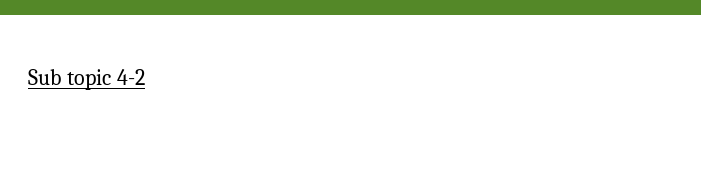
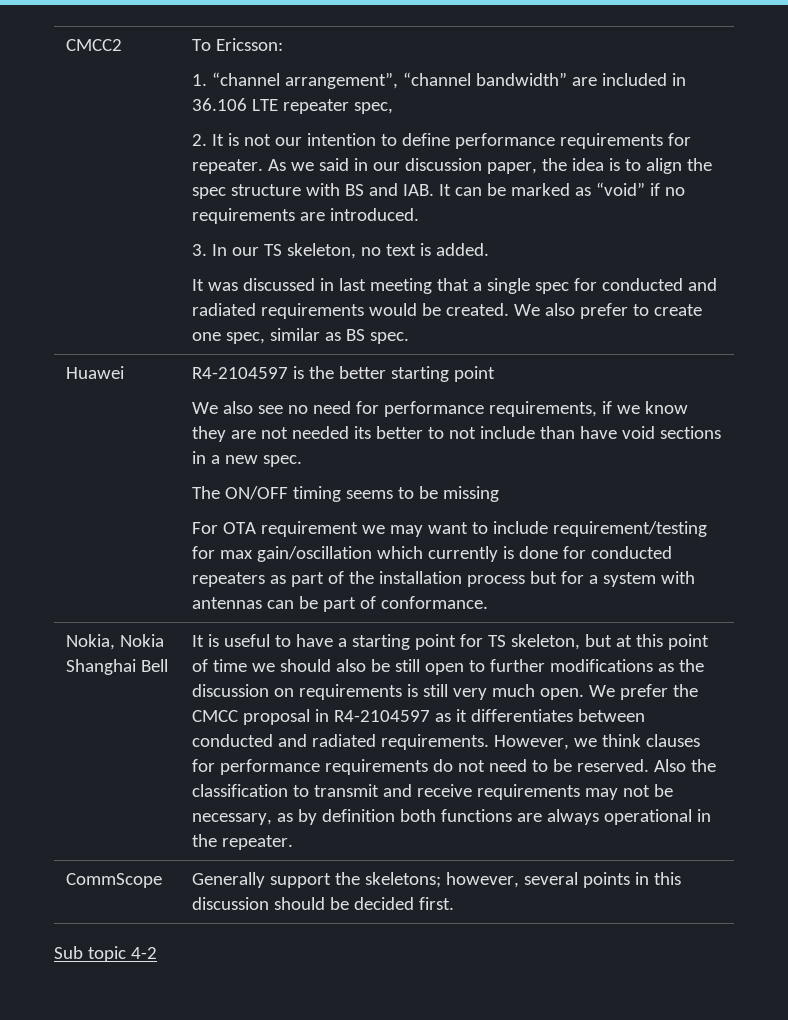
+ CMCC2 | To Ericsson:
+ 1. “channel arrangement”, “channel bandwidth” are included in 36.106 LTE repeater spec,
+ 2. It is not our intention to define performance requirements for repeater. As we said in our discussion paper, the idea is to align the spec structure with BS and IAB. It can be marked as “void” if no requirements are introduced.
+ 3. In our TS skeleton, no text is added.
+ It was discussed in last meeting that a single spec for conducted and radiated requirements would be created. We also prefer to create one spec, similar as BS spec.
+ Huawei | R4-2104597 is the better starting point
+ We also see no need for performance requirements, if we know they are not needed its better to not include than have void sections in a new spec.
+ The ON/OFF timing seems to be missing
+ For OTA requirement we may want to include requirement/testing for max gain/oscillation which currently is done for conducted repeaters as part of the installation process but for a system with antennas can be part of conformance.
+ Nokia, Nokia Shanghai Bell | It is useful to have a starting point for TS skeleton, but at this point of time we should also be still open to further modifications as the discussion on requirements is still very much open. We prefer the CMCC proposal in R4-2104597 as it differentiates between conducted and radiated requirements. However, we think clauses for performance requirements do not need to be reserved. Also the classification to transmit and receive requirements may not be necessary, as by definition both functions are always operational in the repeater.
+ CommScope | Generally support the skeletons; however, several points in this discussion should be decided first.

